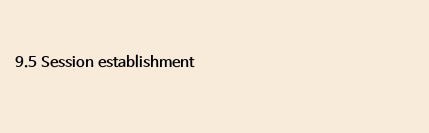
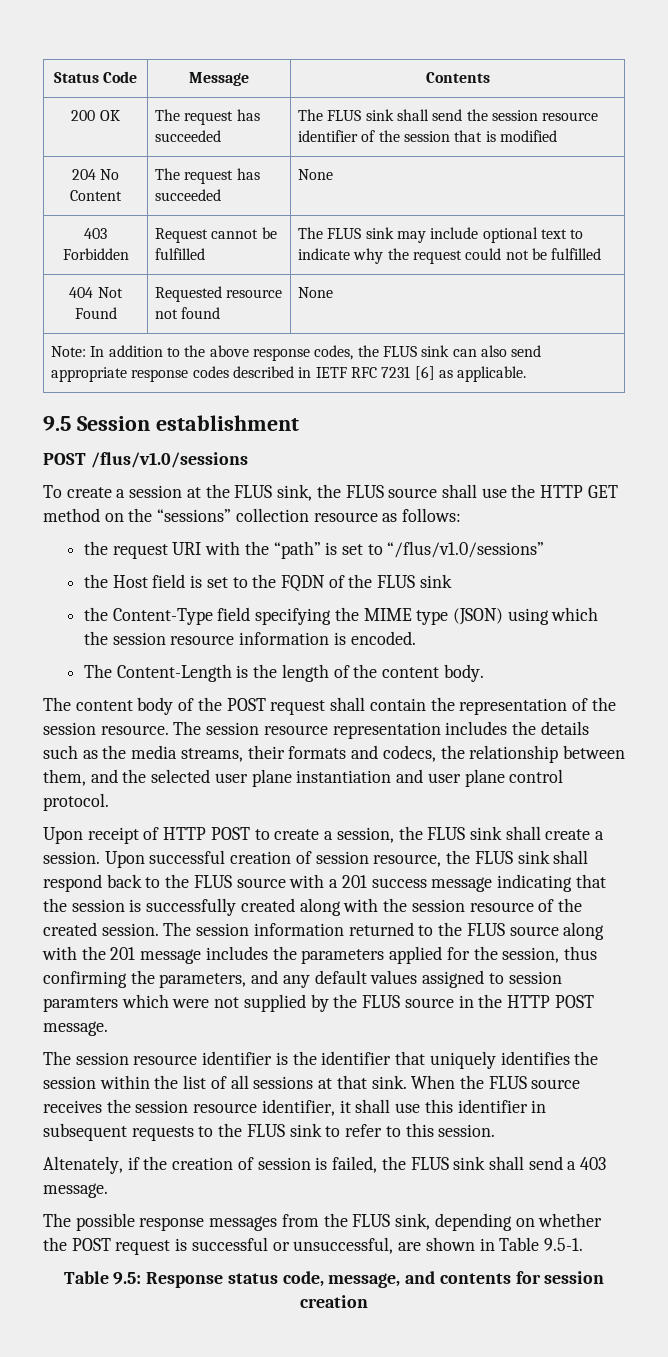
+ Status Code | Message | Contents
+ 200 OK | The request has succeeded | The FLUS sink shall send the session resource identifier of the session that is modified
+ 204 No Content | The request has succeeded | None
+ 403 Forbidden | Request cannot be fulfilled | The FLUS sink may include optional text to indicate why the request could not be fulfilled
+ 404 Not Found | Requested resource not found | None
+ Note: In addition to the above response codes, the FLUS sink can also send appropriate response codes described in IETF RFC 7231 [6] as applicable.
  9.5 Session establishment
+ POST /flus/v1.0/sessions
+ To create a session at the FLUS sink, the FLUS source shall use the HTTP GET method on the “sessions” collection resource as follows:
+ the request URI with the “path” is set to “/flus/v1.0/sessions”
+ the Host field is set to the FQDN of the FLUS sink
+ the Content-Type field specifying the MIME type (JSON) using which the session resource information is encoded.
+ The Content-Length is the length of the content body.
+ The content body of the POST request shall contain the representation of the session resource. The session resource representation includes the details such as the media streams, their formats and codecs, the relationship between them, and the selected user plane instantiation and user plane control protocol.
+ Upon receipt of HTTP POST to create a session, the FLUS sink shall create a session. Upon successful creation of session resource, the FLUS sink shall respond back to the FLUS source with a 201 success message indicating that the session is successfully created along with the session resource of the created session. The session information returned to the FLUS source along with the 201 message includes the parameters applied for the session, thus confirming the parameters, and any default values assigned to session paramters which were not supplied by the FLUS source in the HTTP POST message.
+ The session resource identifier is the identifier that uniquely identifies the session within the list of all sessions at that sink. When the FLUS source receives the session resource identifier, it shall use this identifier in subsequent requests to the FLUS sink to refer to this session.
+ Altenately, if the creation of session is failed, the FLUS sink shall send a 403 message.
+ The possible response messages from the FLUS sink, depending on whether the POST request is successful or unsuccessful, are shown in Table 9.5-1.
+ Table 9.5: Response status code, message, and contents for session creation

